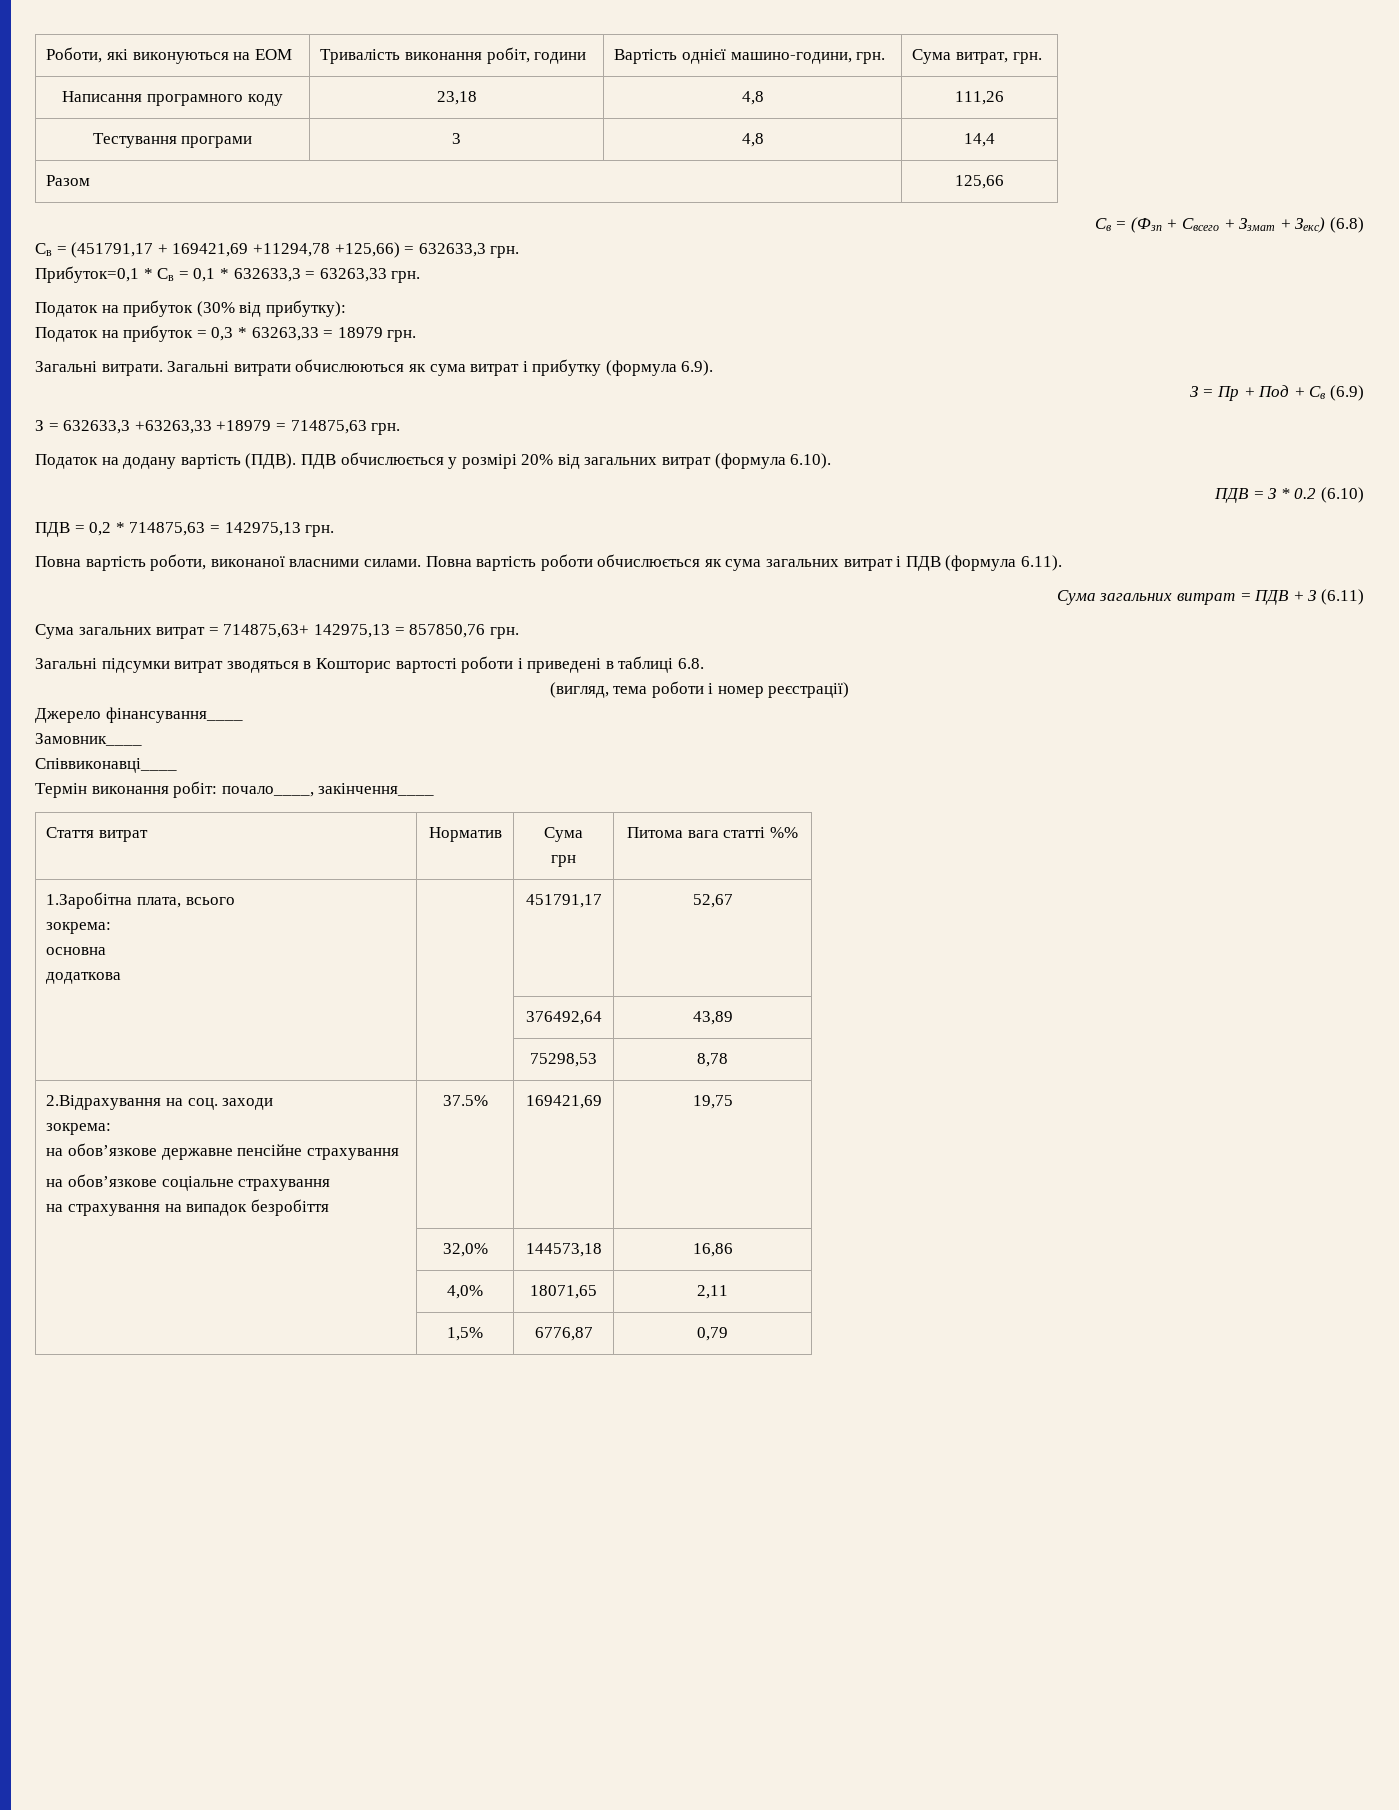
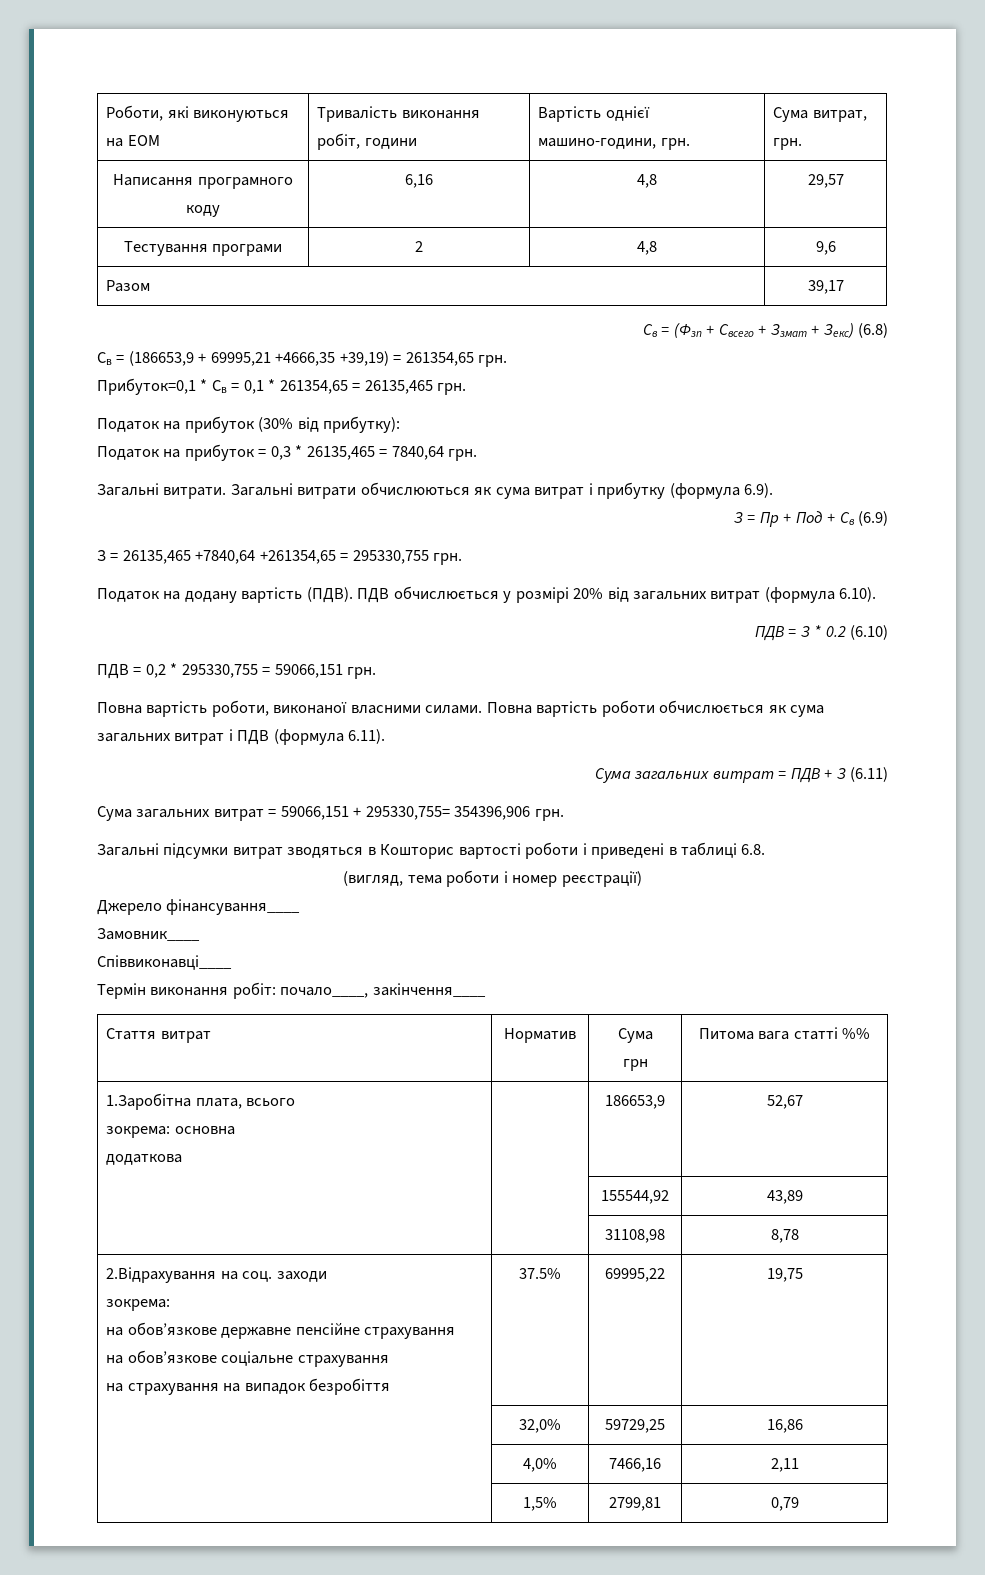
- Написання програмного коду | 23,18 | 4,8 | 111,26
+ Написання програмного коду | 6,16 | 4,8 | 29,57
- Тестування програми | 3 | 4,8 | 14,4
+ Тестування програми | 2 | 4,8 | 9,6
- Разом | 125,66
+ Разом | 39,17
- Св = (451791,17 + 169421,69 +11294,78 +125,66) = 632633,3 грн.
+ Св = (186653,9 + 69995,21 +4666,35 +39,19) = 261354,65 грн.
- Прибуток=0,1 * Св = 0,1 * 632633,3 = 63263,33 грн.
+ Прибуток=0,1 * Св = 0,1 * 261354,65 = 26135,465 грн.
- Податок на прибуток = 0,3 * 63263,33 = 18979 грн.
+ Податок на прибуток = 0,3 * 26135,465 = 7840,64 грн.
- З = 632633,3 +63263,33 +18979 = 714875,63 грн.
+ З = 26135,465 +7840,64 +261354,65 = 295330,755 грн.
- ПДВ = 0,2 * 714875,63 = 142975,13 грн.
+ ПДВ = 0,2 * 295330,755 = 59066,151 грн.
- Сума загальних витрат = 714875,63+ 142975,13 = 857850,76 грн.
+ Сума загальних витрат = 59066,151 + 295330,755= 354396,906 грн.
  1.Заробітна плата, всього
- зокрема:
- основна
- додаткова | | 451791,17 | 52,67
+ зокрема: основна
+ додаткова | | 186653,9 | 52,67
- | | 376492,64 | 43,89
+ | | 155544,92 | 43,89
- | | 75298,53 | 8,78
+ | | 31108,98 | 8,78
  2.Відрахування на соц. заходи
  зокрема:
  на обов’язкове державне пенсійне страхування
  на обов’язкове соціальне страхування
- на страхування на випадок безробіття | 37.5% | 169421,69 | 19,75
+ на страхування на випадок безробіття | 37.5% | 69995,22 | 19,75
- | 32,0% | 144573,18 | 16,86
+ | 32,0% | 59729,25 | 16,86
- | 4,0% | 18071,65 | 2,11
+ | 4,0% | 7466,16 | 2,11
- | 1,5% | 6776,87 | 0,79
+ | 1,5% | 2799,81 | 0,79

